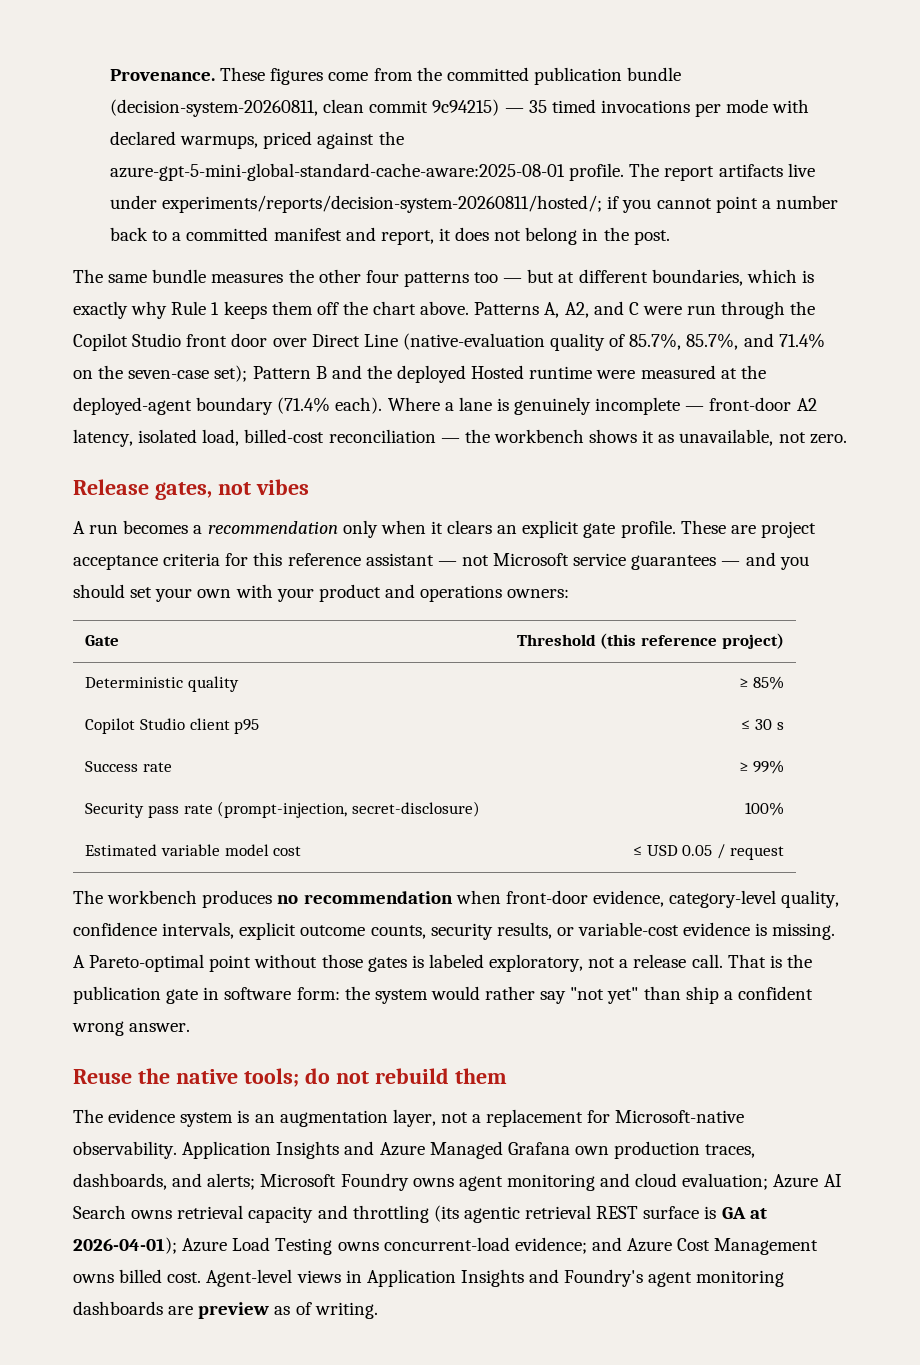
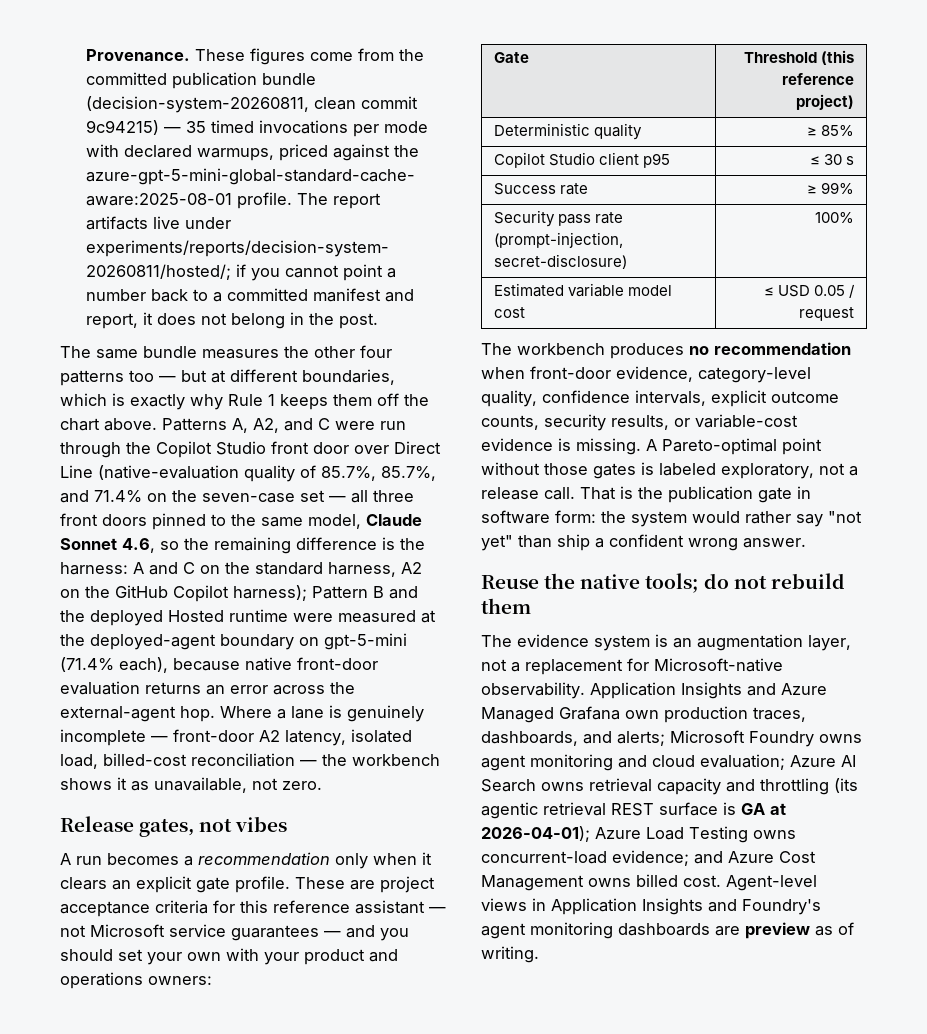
- Patterns A, A2, and C were run through the Copilot Studio front door over Direct Line (native-evaluation quality of 85.7%, 85.7%, and 71.4% on the seven-case set); Pattern B and the deployed Hosted runtime were measured at the deployed-agent boundary (71.4% each).
+ Patterns A, A2, and C were run through the Copilot Studio front door over Direct Line (native-evaluation quality of 85.7%, 85.7%, and 71.4% on the seven-case set — all three front doors pinned to the same model, Claude Sonnet 4.6, so the remaining difference is the harness: A and C on the standard harness, A2 on the GitHub Copilot harness); Pattern B and the deployed Hosted runtime were measured at the deployed-agent boundary on gpt-5-mini (71.4% each), because native front-door evaluation returns an error across the external-agent hop.

